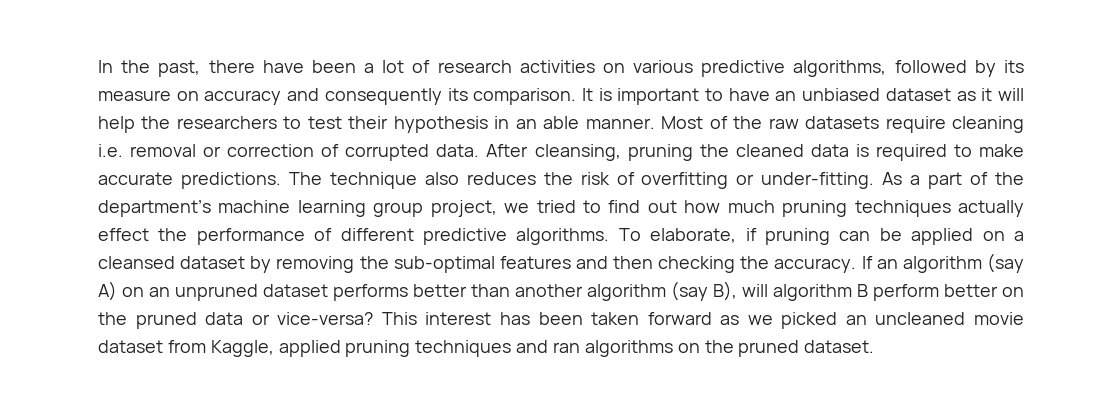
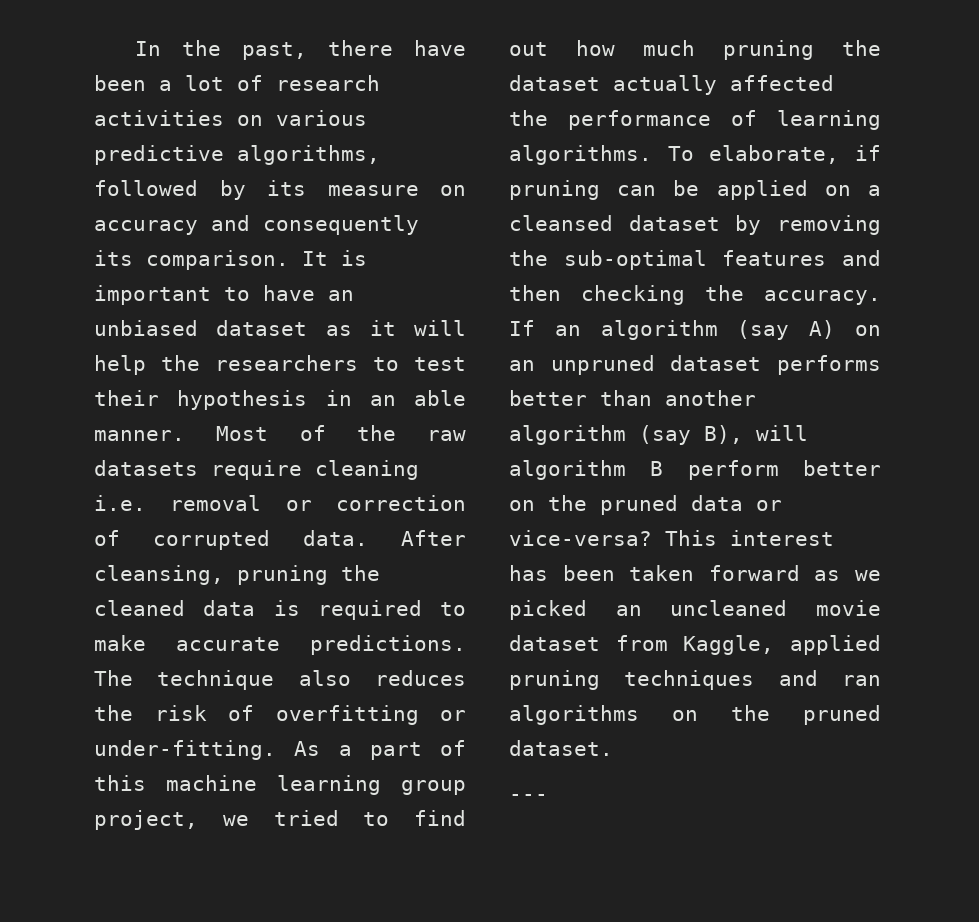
- As a part of the department’s machine learning group project, we tried to find out how much pruning techniques actually effect the performance of different predictive algorithms.
+ As a part of this machine learning group project, we tried to find out how much pruning the dataset actually affected the performance of learning algorithms.
+ ---

